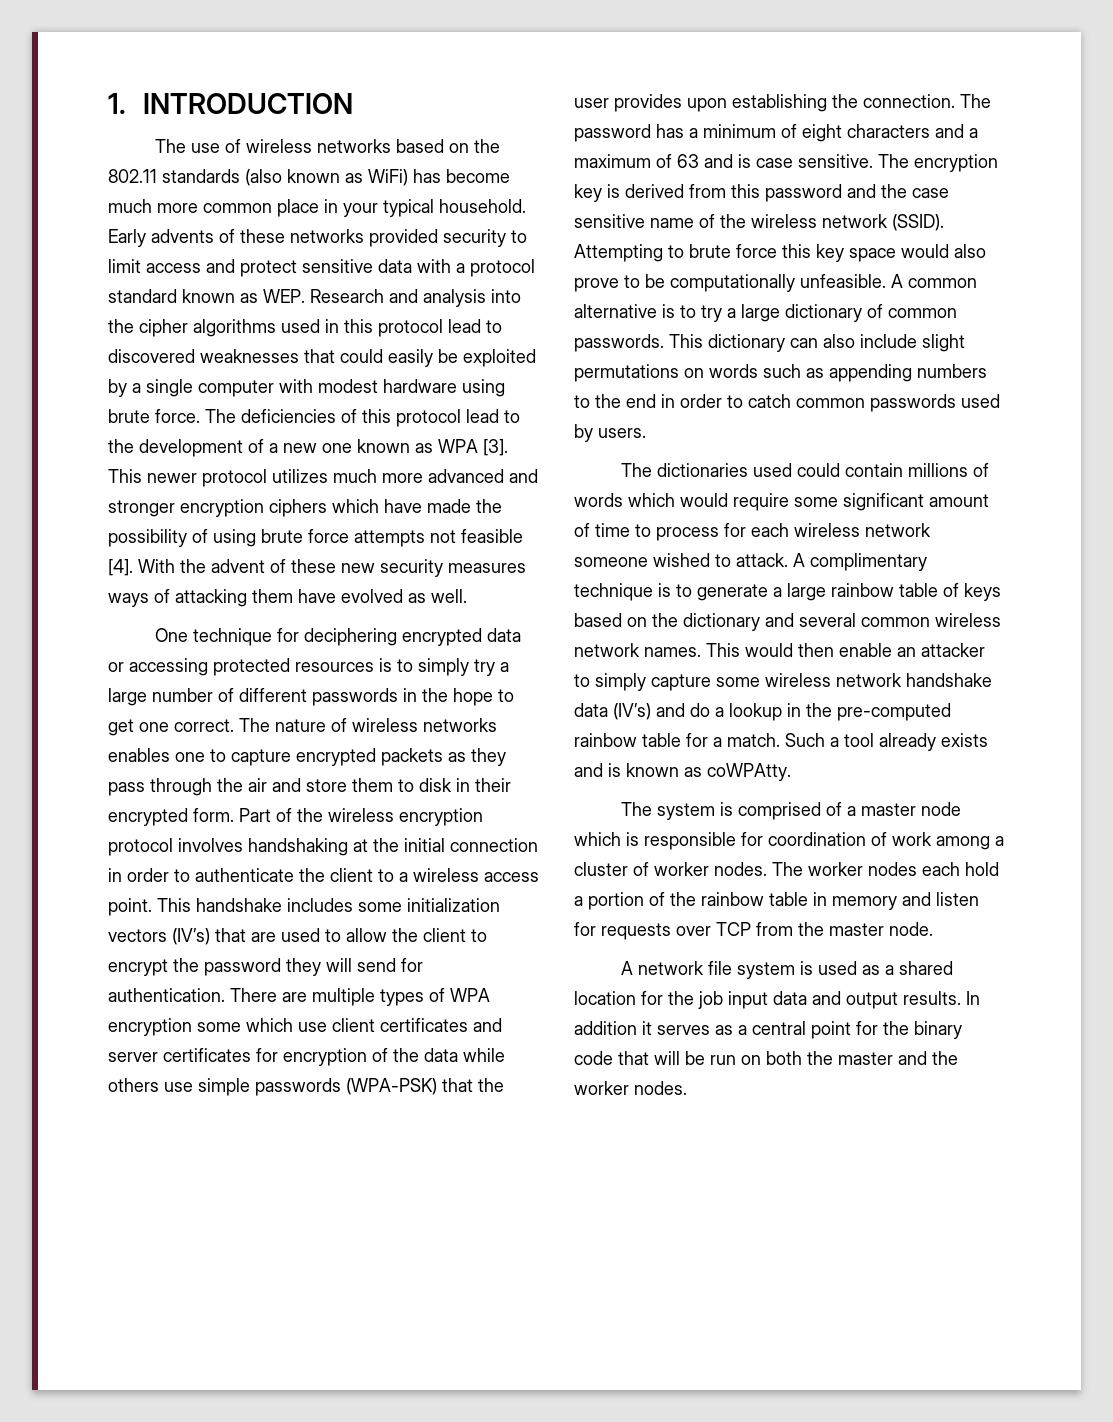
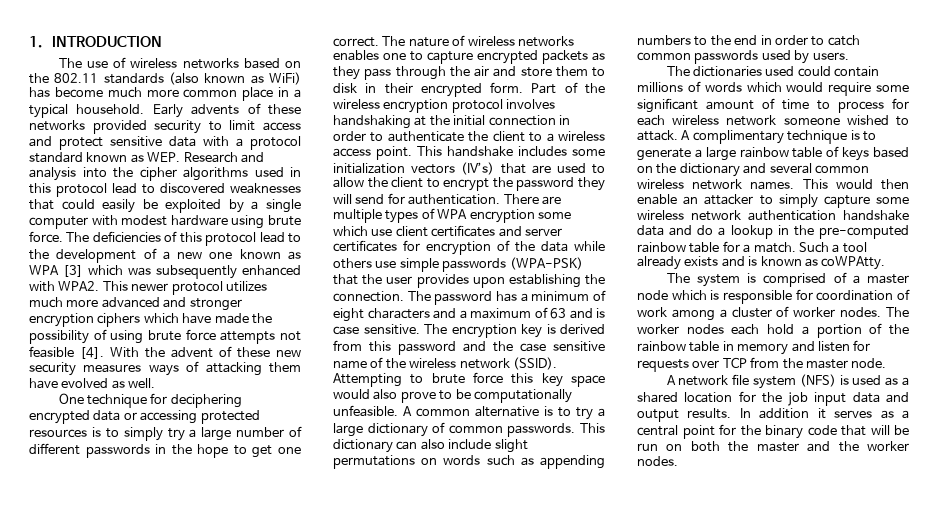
- The use of wireless networks based on the 802.11 standards (also known as WiFi) has become much more common place in your typical household.
+ The use of wireless networks based on the 802.11 standards (also known as WiFi) has become much more common place in a typical household.
- The deficiencies of this protocol lead to the development of a new one known as WPA [3].
+ The deficiencies of this protocol lead to the development of a new one known as WPA [3] which was subsequently enhanced with WPA2.
- This would then enable an attacker to simply capture some wireless network handshake data (IV’s) and do a lookup in the pre-computed rainbow table for a match.
+ This would then enable an attacker to simply capture some wireless network authentication handshake data and do a lookup in the pre-computed rainbow table for a match.
- A network file system is used as a shared location for the job input data and output results.
+ A network file system (NFS) is used as a shared location for the job input data and output results.

